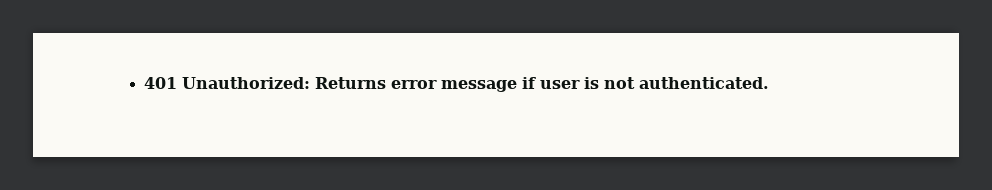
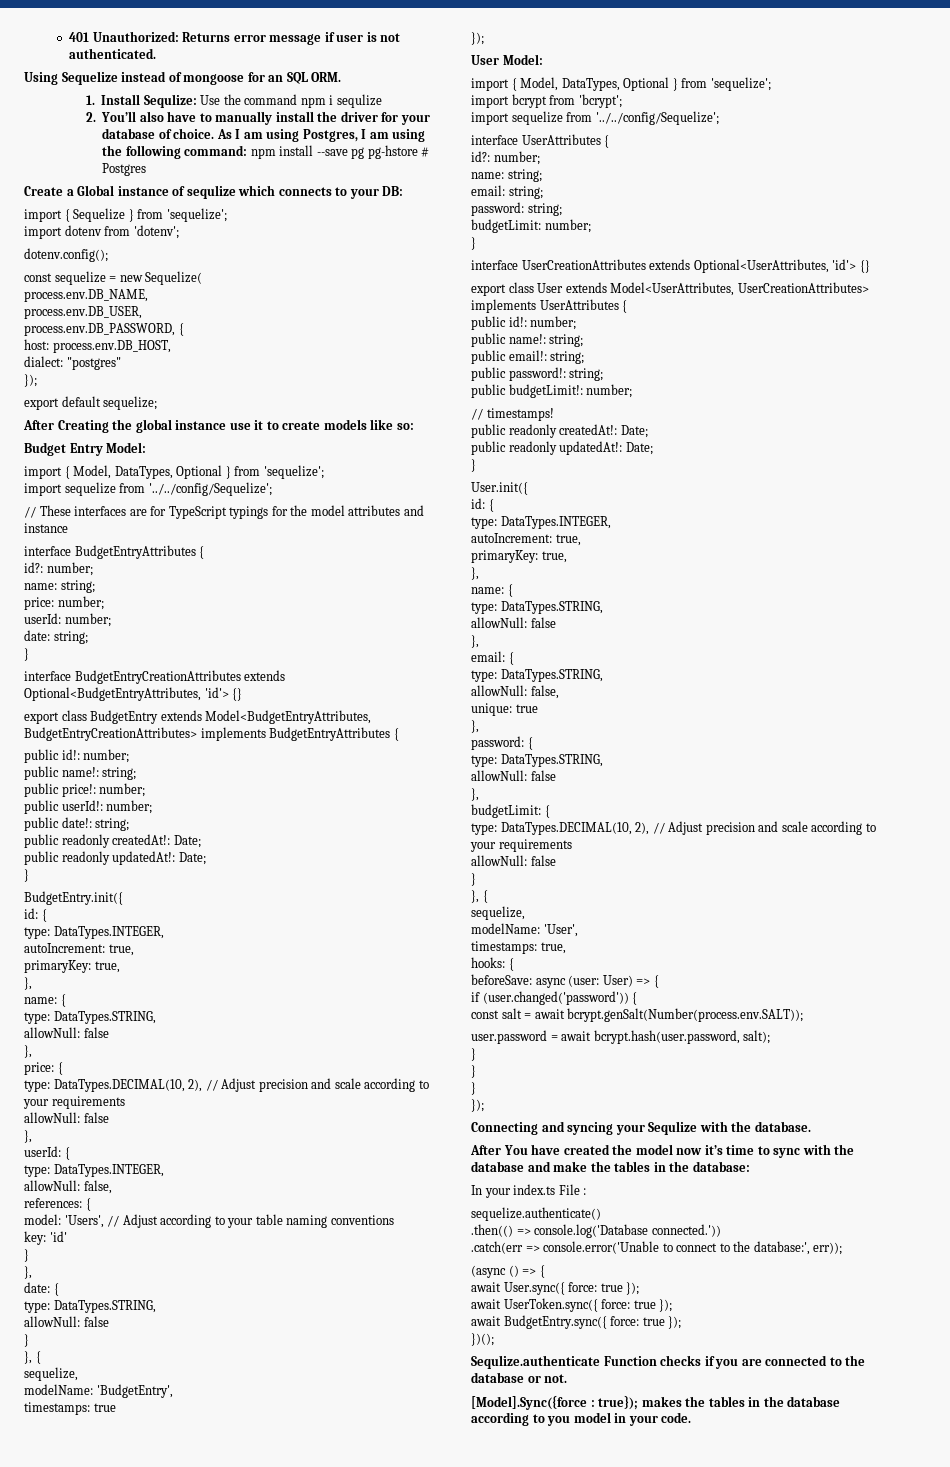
+ Using Sequelize instead of mongoose for an SQL ORM.
+ 1. Install Sequlize: Use the command npm i sequlize
+ 2. You’ll also have to manually install the driver for your database of choice. As I am using Postgres, I am using the following command: npm install --save pg pg-hstore # Postgres
+ Create a Global instance of sequlize which connects to your DB:
+ import { Sequelize } from 'sequelize';
+ import dotenv from 'dotenv';
+ dotenv.config();
+ const sequelize = new Sequelize(
+ process.env.DB_NAME,
+ process.env.DB_USER,
+ process.env.DB_PASSWORD, {
+ host: process.env.DB_HOST,
+ dialect: "postgres"
+ });
+ export default sequelize;
+ After Creating the global instance use it to create models like so:
+ Budget Entry Model:
+ import { Model, DataTypes, Optional } from 'sequelize';
+ import sequelize from '../../config/Sequelize';
+ // These interfaces are for TypeScript typings for the model attributes and instance
+ interface BudgetEntryAttributes {
+ id?: number;
+ name: string;
+ price: number;
+ userId: number;
+ date: string;
+ }
+ interface BudgetEntryCreationAttributes extends Optional<BudgetEntryAttributes, 'id'> {}
+ export class BudgetEntry extends Model<BudgetEntryAttributes, BudgetEntryCreationAttributes> implements BudgetEntryAttributes {
+ public id!: number;
+ public name!: string;
+ public price!: number;
+ public userId!: number;
+ public date!: string;
+ public readonly createdAt!: Date;
+ public readonly updatedAt!: Date;
+ }
+ BudgetEntry.init({
+ id: {
+ type: DataTypes.INTEGER,
+ autoIncrement: true,
+ primaryKey: true,
+ },
+ name: {
+ type: DataTypes.STRING,
+ allowNull: false
+ },
+ price: {
+ type: DataTypes.DECIMAL(10, 2), // Adjust precision and scale according to your requirements
+ allowNull: false
+ },
+ userId: {
+ type: DataTypes.INTEGER,
+ allowNull: false,
+ references: {
+ model: 'Users', // Adjust according to your table naming conventions
+ key: 'id'
+ }
+ },
+ date: {
+ type: DataTypes.STRING,
+ allowNull: false
+ }
+ }, {
+ sequelize,
+ modelName: 'BudgetEntry',
+ timestamps: true
+ });
+ User Model:
+ import { Model, DataTypes, Optional } from 'sequelize';
+ import bcrypt from 'bcrypt';
+ import sequelize from '../../config/Sequelize';
+ interface UserAttributes {
+ id?: number;
+ name: string;
+ email: string;
+ password: string;
+ budgetLimit: number;
+ }
+ interface UserCreationAttributes extends Optional<UserAttributes, 'id'> {}
+ export class User extends Model<UserAttributes, UserCreationAttributes> implements UserAttributes {
+ public id!: number;
+ public name!: string;
+ public email!: string;
+ public password!: string;
+ public budgetLimit!: number;
+ // timestamps!
+ public readonly createdAt!: Date;
+ public readonly updatedAt!: Date;
+ }
+ User.init({
+ id: {
+ type: DataTypes.INTEGER,
+ autoIncrement: true,
+ primaryKey: true,
+ },
+ name: {
+ type: DataTypes.STRING,
+ allowNull: false
+ },
+ email: {
+ type: DataTypes.STRING,
+ allowNull: false,
+ unique: true
+ },
+ password: {
+ type: DataTypes.STRING,
+ allowNull: false
+ },
+ budgetLimit: {
+ type: DataTypes.DECIMAL(10, 2), // Adjust precision and scale according to your requirements
+ allowNull: false
+ }
+ }, {
+ sequelize,
+ modelName: 'User',
+ timestamps: true,
+ hooks: {
+ beforeSave: async (user: User) => {
+ if (user.changed('password')) {
+ const salt = await bcrypt.genSalt(Number(process.env.SALT));
+ user.password = await bcrypt.hash(user.password, salt);
+ }
+ }
+ }
+ });
+ Connecting and syncing your Sequlize with the database.
+ After You have created the model now it’s time to sync with the database and make the tables in the database:
+ In your index.ts File :
+ sequelize.authenticate()
+ .then(() => console.log('Database connected.'))
+ .catch(err => console.error('Unable to connect to the database:', err));
+ (async () => {
+ await User.sync({ force: true });
+ await UserToken.sync({ force: true });
+ await BudgetEntry.sync({ force: true });
+ })();
+ Sequlize.authenticate Function checks if you are connected to the database or not.
+ [Model].Sync({force : true}); makes the tables in the database according to you model in your code.

